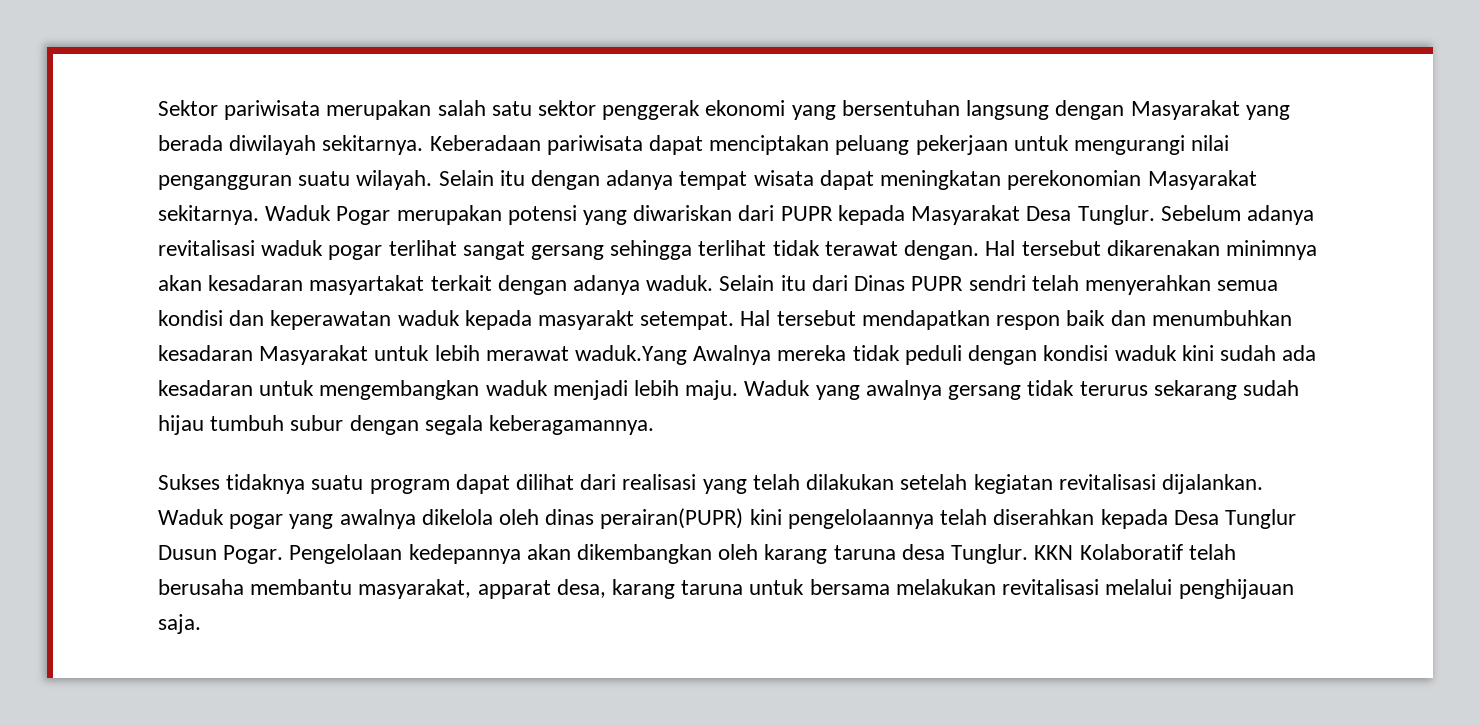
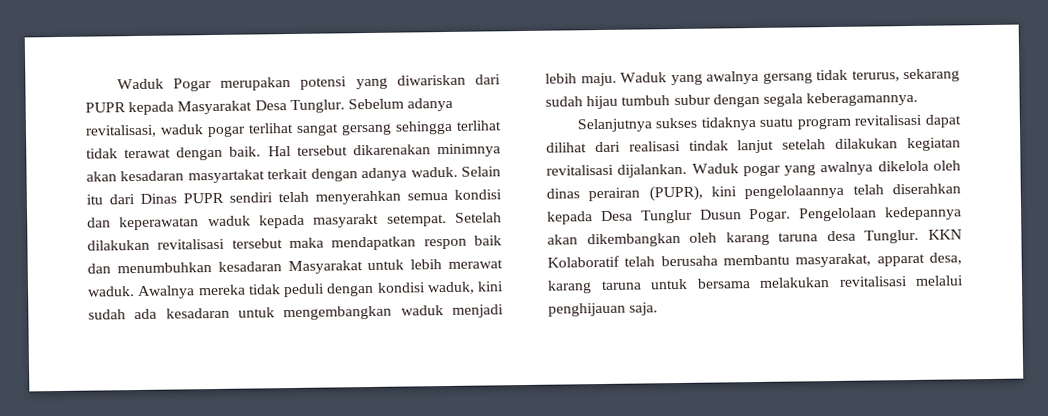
- Sektor pariwisata merupakan salah satu sektor penggerak ekonomi yang bersentuhan langsung dengan Masyarakat yang berada diwilayah sekitarnya. Keberadaan pariwisata dapat menciptakan peluang pekerjaan untuk mengurangi nilai pengangguran suatu wilayah. Selain itu dengan adanya tempat wisata dapat meningkatan perekonomian Masyarakat sekitarnya.
- Sebelum adanya revitalisasi waduk pogar terlihat sangat gersang sehingga terlihat tidak terawat dengan.
+ Sebelum adanya revitalisasi, waduk pogar terlihat sangat gersang sehingga terlihat tidak terawat dengan baik.
- Selain itu dari Dinas PUPR sendri telah menyerahkan semua kondisi dan keperawatan waduk kepada masyarakt setempat.
+ Selain itu dari Dinas PUPR sendiri telah menyerahkan semua kondisi dan keperawatan waduk kepada masyarakt setempat.
- Hal tersebut mendapatkan respon baik dan menumbuhkan kesadaran Masyarakat untuk lebih merawat waduk.Yang Awalnya mereka tidak peduli dengan kondisi waduk kini sudah ada kesadaran untuk mengembangkan waduk menjadi lebih maju.
+ Setelah dilakukan revitalisasi tersebut maka mendapatkan respon baik dan menumbuhkan kesadaran Masyarakat untuk lebih merawat waduk. Awalnya mereka tidak peduli dengan kondisi waduk, kini sudah ada kesadaran untuk mengembangkan waduk menjadi lebih maju.
- Waduk yang awalnya gersang tidak terurus sekarang sudah hijau tumbuh subur dengan segala keberagamannya.
+ Waduk yang awalnya gersang tidak terurus, sekarang sudah hijau tumbuh subur dengan segala keberagamannya.
- Sukses tidaknya suatu program dapat dilihat dari realisasi yang telah dilakukan setelah kegiatan revitalisasi dijalankan.
+ Selanjutnya sukses tidaknya suatu program revitalisasi dapat dilihat dari realisasi tindak lanjut setelah dilakukan kegiatan revitalisasi dijalankan.
- Waduk pogar yang awalnya dikelola oleh dinas perairan(PUPR) kini pengelolaannya telah diserahkan kepada Desa Tunglur Dusun Pogar.
+ Waduk pogar yang awalnya dikelola oleh dinas perairan (PUPR), kini pengelolaannya telah diserahkan kepada Desa Tunglur Dusun Pogar.

